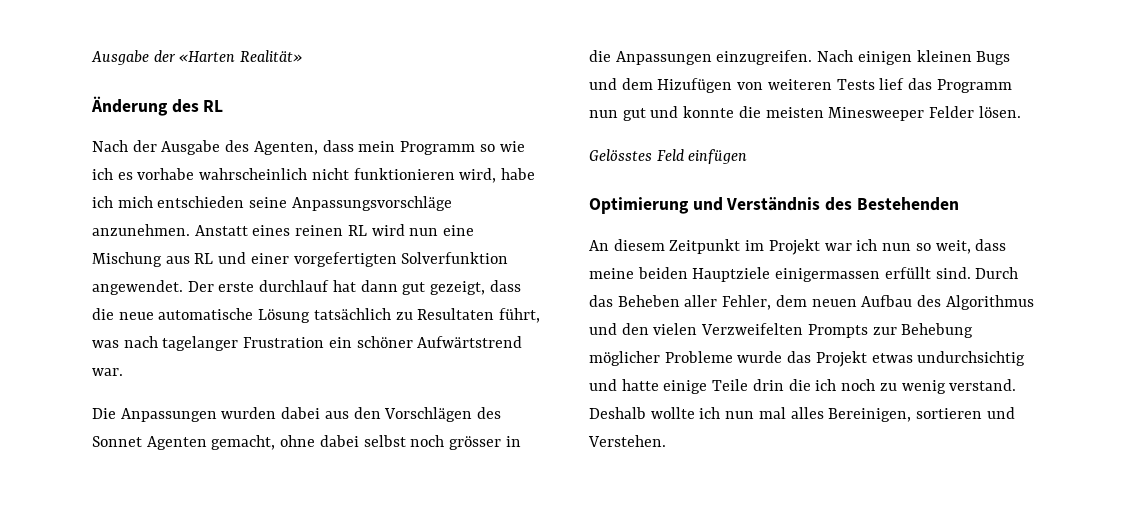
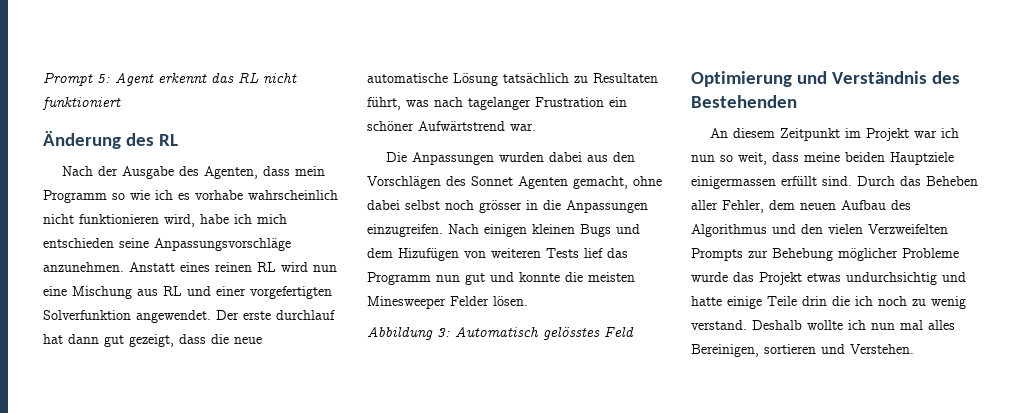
- Ausgabe der «Harten Realität»
+ Prompt 5: Agent erkennt das RL nicht funktioniert
- Gelösstes Feld einfügen
+ Abbildung 3: Automatisch gelösstes Feld

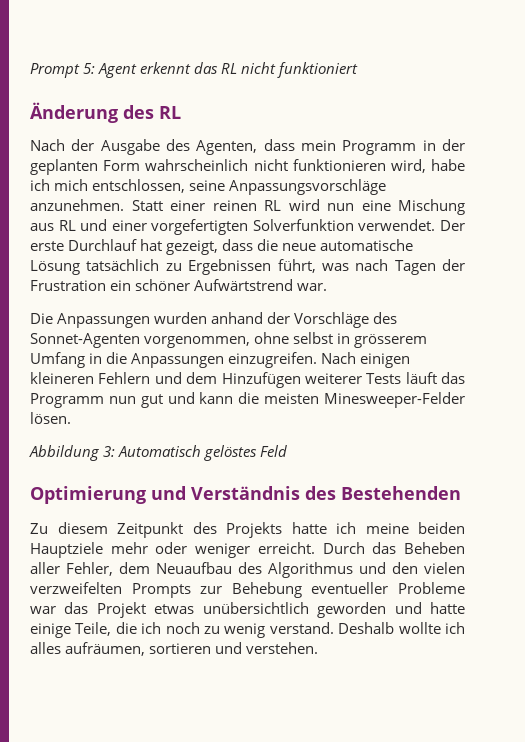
- Nach der Ausgabe des Agenten, dass mein Programm so wie ich es vorhabe wahrscheinlich nicht funktionieren wird, habe ich mich entschieden seine Anpassungsvorschläge anzunehmen.
+ Nach der Ausgabe des Agenten, dass mein Programm in der geplanten Form wahrscheinlich nicht funktionieren wird, habe ich mich entschlossen, seine Anpassungsvorschläge anzunehmen.
- Anstatt eines reinen RL wird nun eine Mischung aus RL und einer vorgefertigten Solverfunktion angewendet.
+ Statt einer reinen RL wird nun eine Mischung aus RL und einer vorgefertigten Solverfunktion verwendet.
- Der erste durchlauf hat dann gut gezeigt, dass die neue automatische Lösung tatsächlich zu Resultaten führt, was nach tagelanger Frustration ein schöner Aufwärtstrend war.
+ Der erste Durchlauf hat gezeigt, dass die neue automatische Lösung tatsächlich zu Ergebnissen führt, was nach Tagen der Frustration ein schöner Aufwärtstrend war.
- Die Anpassungen wurden dabei aus den Vorschlägen des Sonnet Agenten gemacht, ohne dabei selbst noch grösser in die Anpassungen einzugreifen.
+ Die Anpassungen wurden anhand der Vorschläge des Sonnet-Agenten vorgenommen, ohne selbst in grösserem Umfang in die Anpassungen einzugreifen.
- Nach einigen kleinen Bugs und dem Hizufügen von weiteren Tests lief das Programm nun gut und konnte die meisten Minesweeper Felder lösen.
+ Nach einigen kleineren Fehlern und dem Hinzufügen weiterer Tests läuft das Programm nun gut und kann die meisten Minesweeper-Felder lösen.
- Abbildung 3: Automatisch gelösstes Feld
+ Abbildung 3: Automatisch gelöstes Feld
- An diesem Zeitpunkt im Projekt war ich nun so weit, dass meine beiden Hauptziele einigermassen erfüllt sind.
+ Zu diesem Zeitpunkt des Projekts hatte ich meine beiden Hauptziele mehr oder weniger erreicht.
- Durch das Beheben aller Fehler, dem neuen Aufbau des Algorithmus und den vielen Verzweifelten Prompts zur Behebung möglicher Probleme wurde das Projekt etwas undurchsichtig und hatte einige Teile drin die ich noch zu wenig verstand.
+ Durch das Beheben aller Fehler, dem Neuaufbau des Algorithmus und den vielen verzweifelten Prompts zur Behebung eventueller Probleme war das Projekt etwas unübersichtlich geworden und hatte einige Teile, die ich noch zu wenig verstand.
- Deshalb wollte ich nun mal alles Bereinigen, sortieren und Verstehen.
+ Deshalb wollte ich alles aufräumen, sortieren und verstehen.

